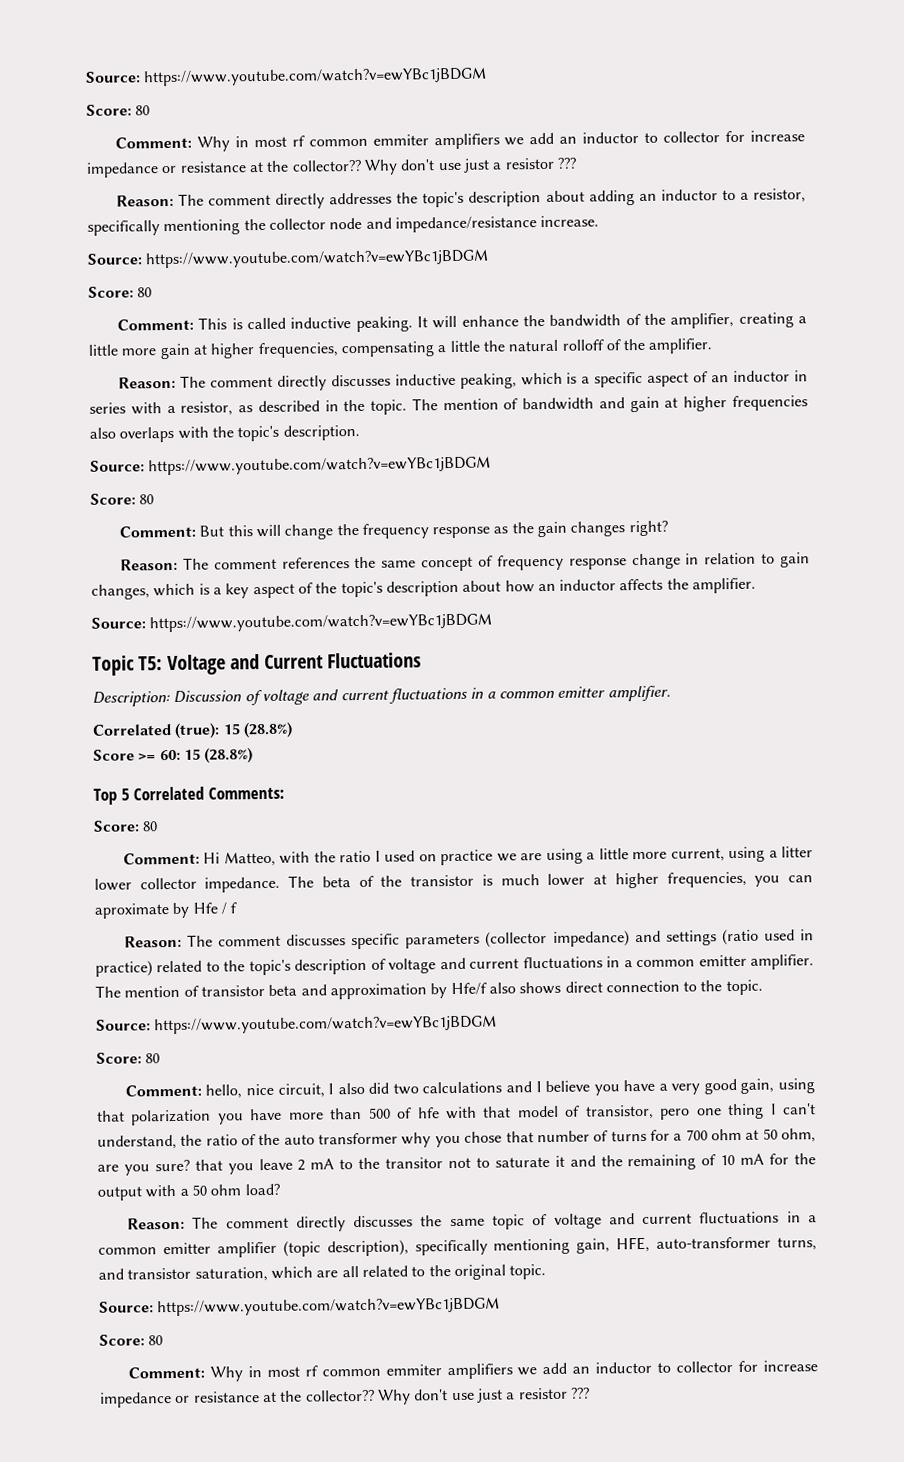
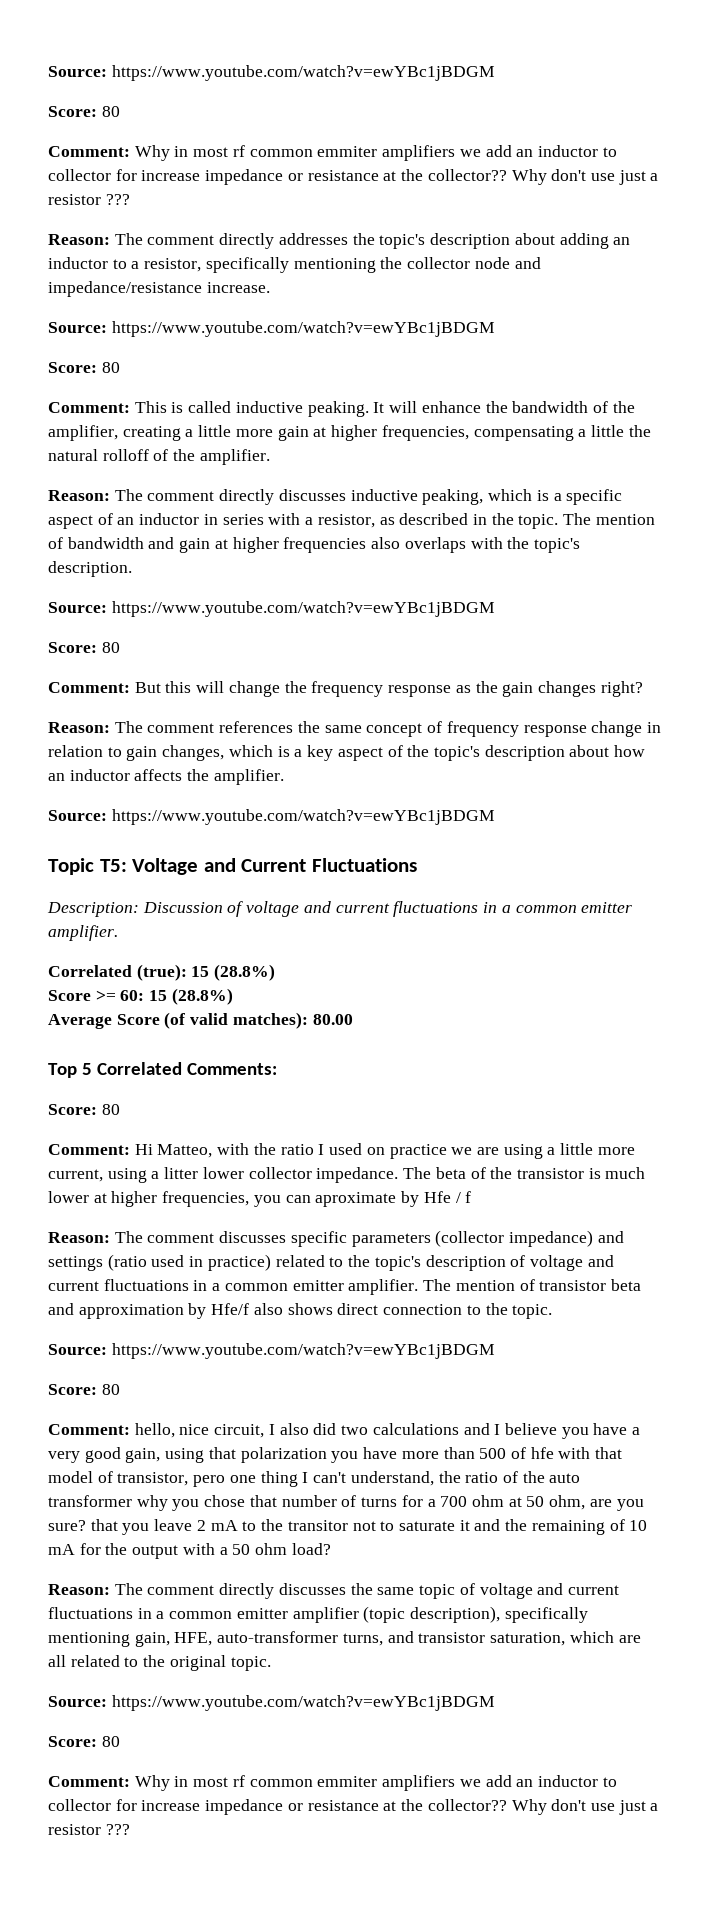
+ Average Score (of valid matches): 80.00

